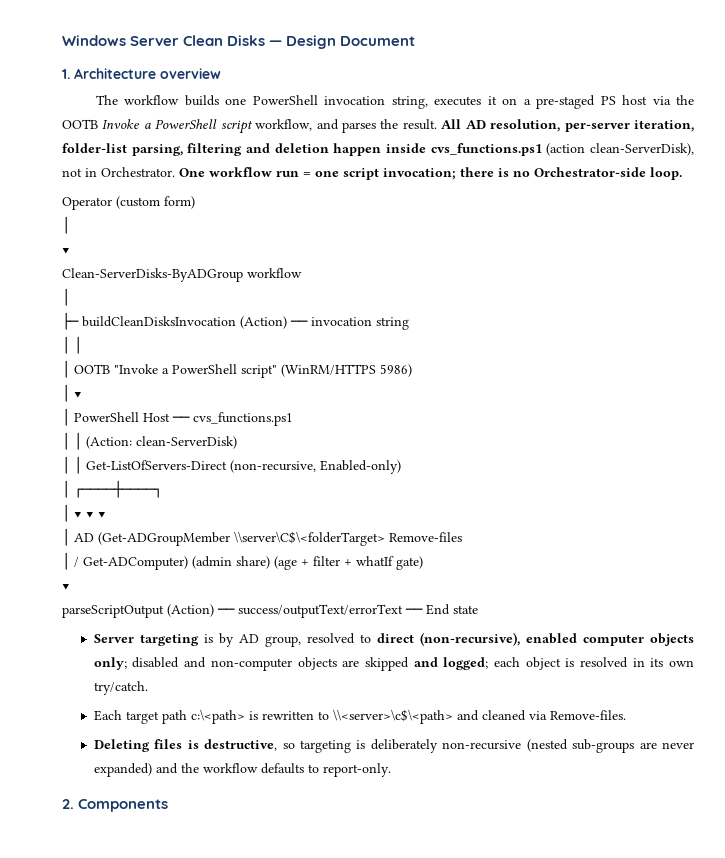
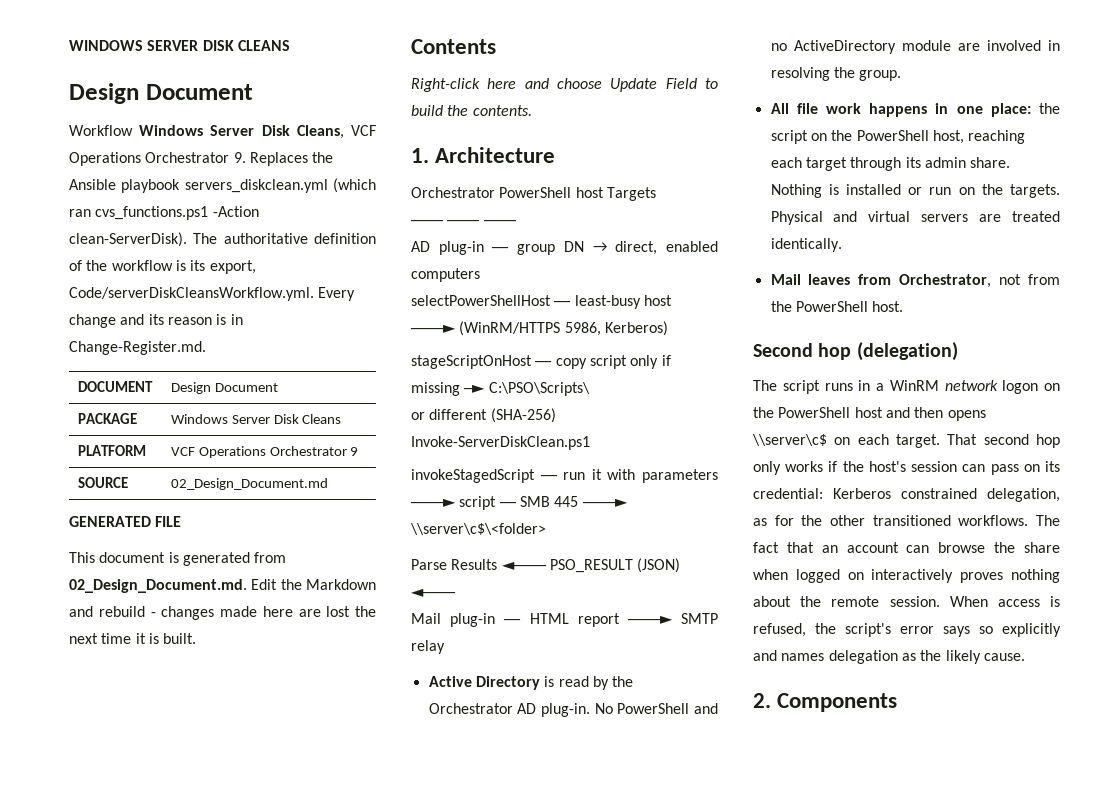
- Windows Server Clean Disks — Design Document
- 1. Architecture overview
- The workflow builds one PowerShell invocation string, executes it on a pre-staged PS host via the OOTB Invoke a PowerShell script workflow, and parses the result. All AD resolution, per-server iteration, folder-list parsing, filtering and deletion happen inside cvs_functions.ps1 (action clean-ServerDisk), not in Orchestrator. One workflow run = one script invocation; there is no Orchestrator-side loop.
- Operator (custom form)
- │
- ▼
- Clean-ServerDisks-ByADGroup workflow
- │
- ├─ buildCleanDisksInvocation (Action) ── invocation string
- │ │
- │ OOTB "Invoke a PowerShell script" (WinRM/HTTPS 5986)
- │ ▼
- │ PowerShell Host ── cvs_functions.ps1
- │ │ (Action: clean-ServerDisk)
- │ │ Get-ListOfServers-Direct (non-recursive, Enabled-only)
- │ ┌────┼────┐
- │ ▼ ▼ ▼
- │ AD (Get-ADGroupMember \\server\C$\<folderTarget> Remove-files
- │ / Get-ADComputer) (admin share) (age + filter + whatIf gate)
- ▼
- parseScriptOutput (Action) ── success/outputText/errorText ── End state
- Server targeting is by AD group, resolved to direct (non-recursive), enabled computer objects only; disabled and non-computer objects are skipped and logged; each object is resolved in its own try/catch.
- Each target path c:\<path> is rewritten to \\<server>\c$\<path> and cleaned via Remove-files.
- Deleting files is destructive, so targeting is deliberately non-recursive (nested sub-groups are never expanded) and the workflow defaults to report-only.
+ WINDOWS SERVER DISK CLEANS
+ Design Document
+ Workflow Windows Server Disk Cleans, VCF Operations Orchestrator 9. Replaces the Ansible playbook servers_diskclean.yml (which ran cvs_functions.ps1 -Action clean-ServerDisk). The authoritative definition of the workflow is its export, Code/serverDiskCleansWorkflow.yml. Every change and its reason is in Change-Register.md.
+ DOCUMENT | Design Document
+ PACKAGE | Windows Server Disk Cleans
+ PLATFORM | VCF Operations Orchestrator 9
+ SOURCE | 02_Design_Document.md
+ GENERATED FILE
+ This document is generated from 02_Design_Document.md. Edit the Markdown and rebuild - changes made here are lost the next time it is built.
+ Contents
+ Right-click here and choose Update Field to build the contents.
+ 1. Architecture
+ Orchestrator PowerShell host Targets
+ ──── ──── ────
+ AD plug-in ── group DN → direct, enabled computers
+ selectPowerShellHost ── least-busy host ────► (WinRM/HTTPS 5986, Kerberos)
+ stageScriptOnHost ── copy script only if missing ─► C:\PSO\Scripts\
+ or different (SHA-256) Invoke-ServerDiskClean.ps1
+ invokeStagedScript ── run it with parameters ────► script ── SMB 445 ────► \\server\c$\<folder>
+ Parse Results ◄──── PSO_RESULT (JSON) ◄────
+ Mail plug-in ── HTML report ────► SMTP relay
+ Active Directory is read by the Orchestrator AD plug-in. No PowerShell and no ActiveDirectory module are involved in resolving the group.
+ All file work happens in one place: the script on the PowerShell host, reaching each target through its admin share. Nothing is installed or run on the targets. Physical and virtual servers are treated identically.
+ Mail leaves from Orchestrator, not from the PowerShell host.
+ Second hop (delegation)
+ The script runs in a WinRM network logon on the PowerShell host and then opens \\server\c$ on each target. That second hop only works if the host's session can pass on its credential: Kerberos constrained delegation, as for the other transitioned workflows. The fact that an account can browse the share when logged on interactively proves nothing about the remote session. When access is refused, the script's error says so explicitly and names delegation as the likely cause.

